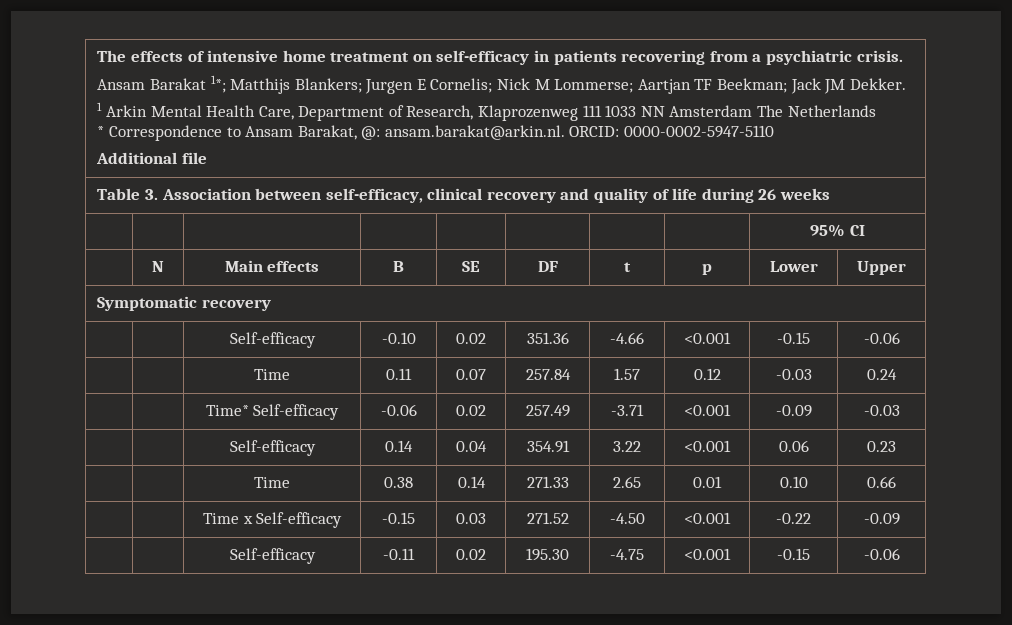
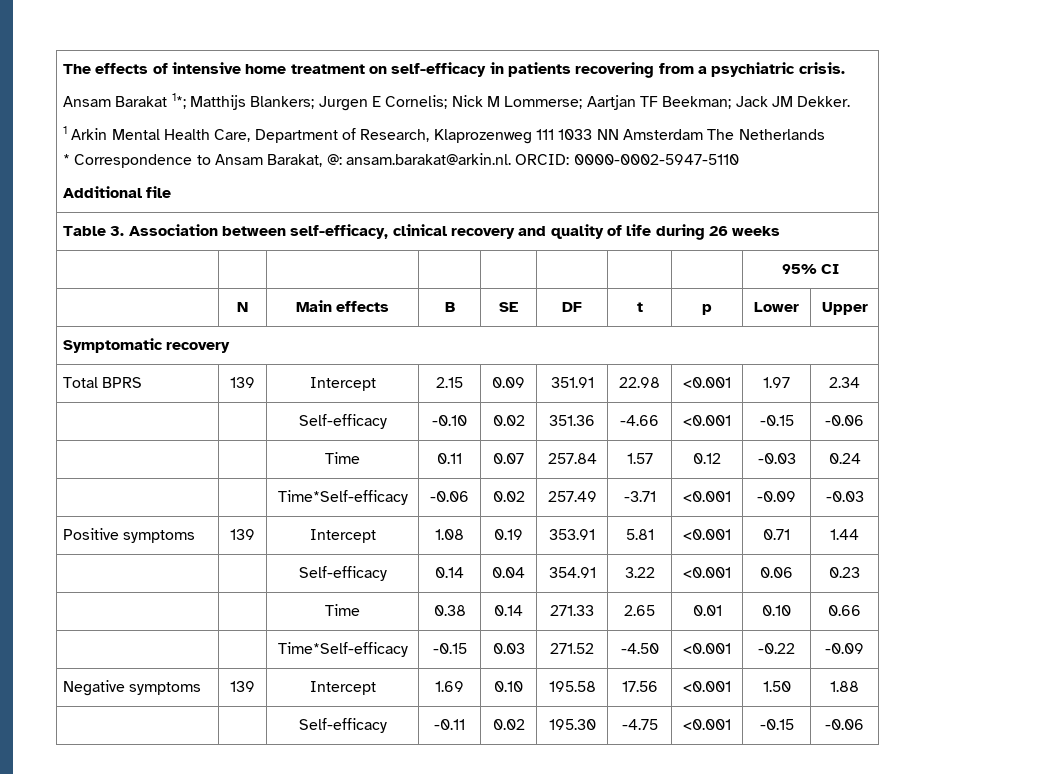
+ Total BPRS | 139 | Intercept | 2.15 | 0.09 | 351.91 | 22.98 | <0.001 | 1.97 | 2.34
- | | Time* Self-efficacy | -0.06 | 0.02 | 257.49 | -3.71 | <0.001 | -0.09 | -0.03
+ | | Time*Self-efficacy | -0.06 | 0.02 | 257.49 | -3.71 | <0.001 | -0.09 | -0.03
+ Positive symptoms | 139 | Intercept | 1.08 | 0.19 | 353.91 | 5.81 | <0.001 | 0.71 | 1.44
- | | Time x Self-efficacy | -0.15 | 0.03 | 271.52 | -4.50 | <0.001 | -0.22 | -0.09
+ | | Time*Self-efficacy | -0.15 | 0.03 | 271.52 | -4.50 | <0.001 | -0.22 | -0.09
+ Negative symptoms | 139 | Intercept | 1.69 | 0.10 | 195.58 | 17.56 | <0.001 | 1.50 | 1.88

